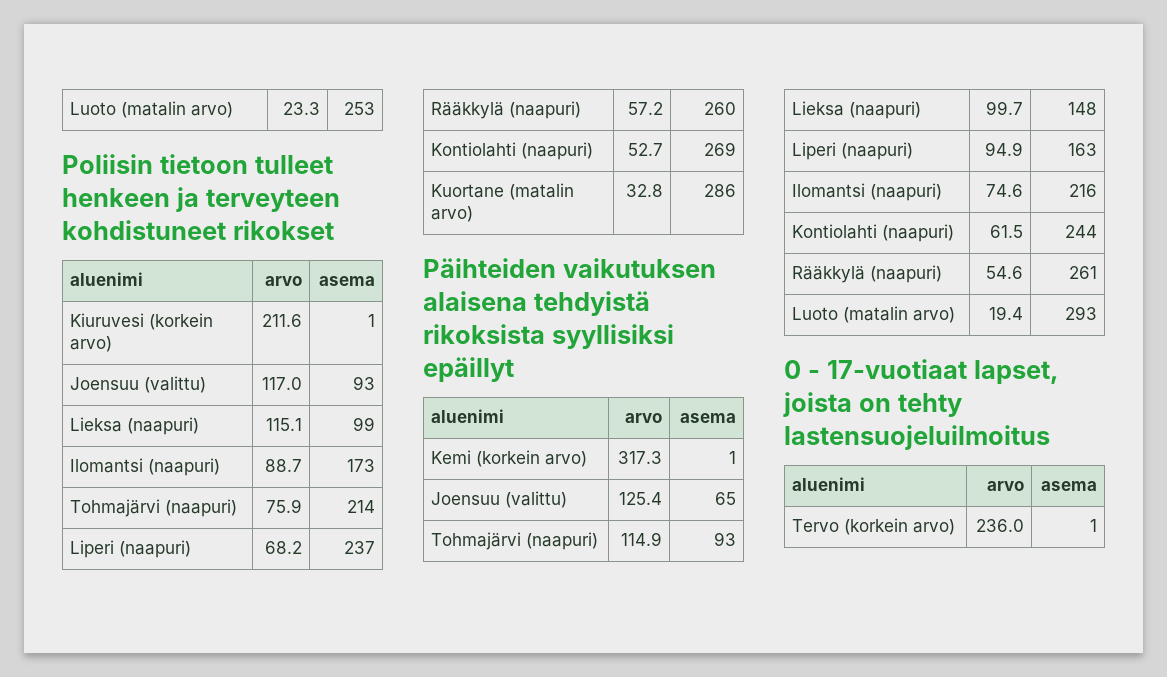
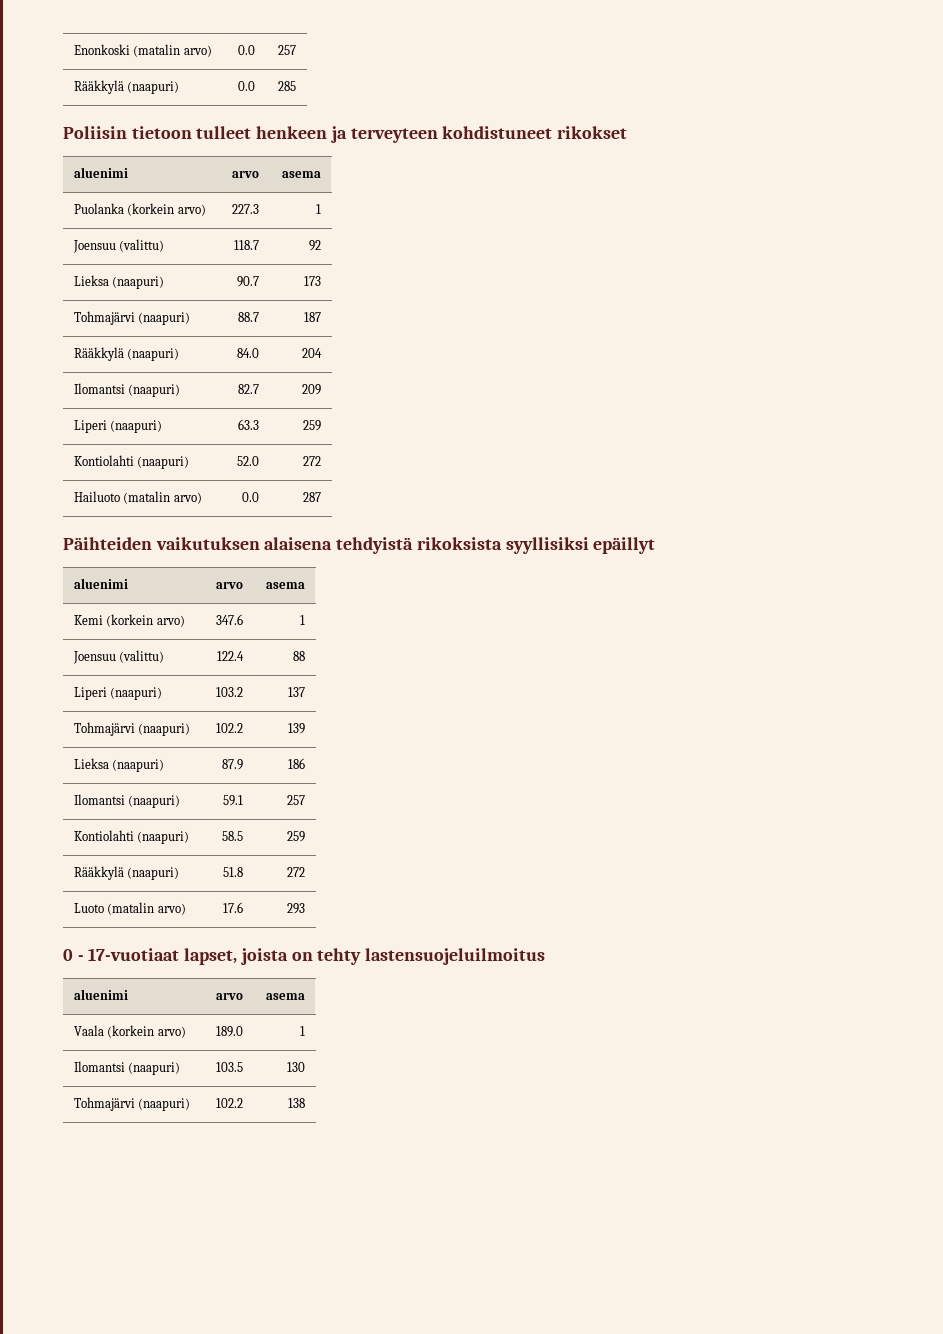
- Luoto (matalin arvo) | 23.3 | 253
+ Enonkoski (matalin arvo) | 0.0 | 257
+ Rääkkylä (naapuri) | 0.0 | 285
- Kiuruvesi (korkein arvo) | 211.6 | 1
- Joensuu (valittu) | 117.0 | 93
- Lieksa (naapuri) | 115.1 | 99
- Ilomantsi (naapuri) | 88.7 | 173
- Tohmajärvi (naapuri) | 75.9 | 214
- Liperi (naapuri) | 68.2 | 237
- Rääkkylä (naapuri) | 57.2 | 260
- Kontiolahti (naapuri) | 52.7 | 269
- Kuortane (matalin arvo) | 32.8 | 286
+ Puolanka (korkein arvo) | 227.3 | 1
+ Joensuu (valittu) | 118.7 | 92
+ Lieksa (naapuri) | 90.7 | 173
+ Tohmajärvi (naapuri) | 88.7 | 187
+ Rääkkylä (naapuri) | 84.0 | 204
+ Ilomantsi (naapuri) | 82.7 | 209
+ Liperi (naapuri) | 63.3 | 259
+ Kontiolahti (naapuri) | 52.0 | 272
+ Hailuoto (matalin arvo) | 0.0 | 287
- Kemi (korkein arvo) | 317.3 | 1
- Joensuu (valittu) | 125.4 | 65
- Tohmajärvi (naapuri) | 114.9 | 93
- Lieksa (naapuri) | 99.7 | 148
- Liperi (naapuri) | 94.9 | 163
- Ilomantsi (naapuri) | 74.6 | 216
- Kontiolahti (naapuri) | 61.5 | 244
- Rääkkylä (naapuri) | 54.6 | 261
- Luoto (matalin arvo) | 19.4 | 293
+ Kemi (korkein arvo) | 347.6 | 1
+ Joensuu (valittu) | 122.4 | 88
+ Liperi (naapuri) | 103.2 | 137
+ Tohmajärvi (naapuri) | 102.2 | 139
+ Lieksa (naapuri) | 87.9 | 186
+ Ilomantsi (naapuri) | 59.1 | 257
+ Kontiolahti (naapuri) | 58.5 | 259
+ Rääkkylä (naapuri) | 51.8 | 272
+ Luoto (matalin arvo) | 17.6 | 293
- Tervo (korkein arvo) | 236.0 | 1
+ Vaala (korkein arvo) | 189.0 | 1
+ Ilomantsi (naapuri) | 103.5 | 130
+ Tohmajärvi (naapuri) | 102.2 | 138

